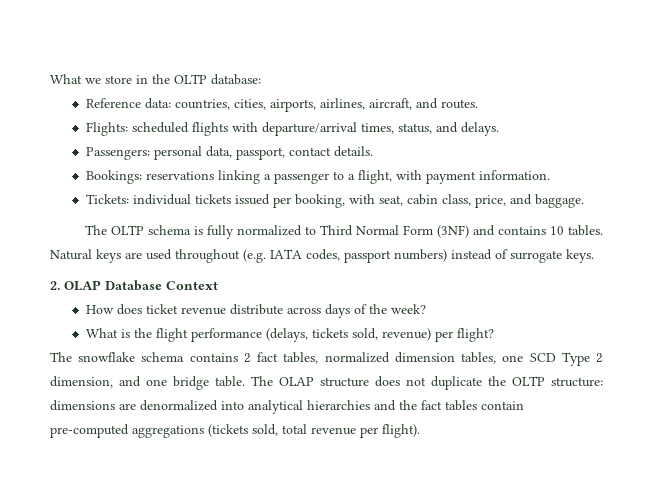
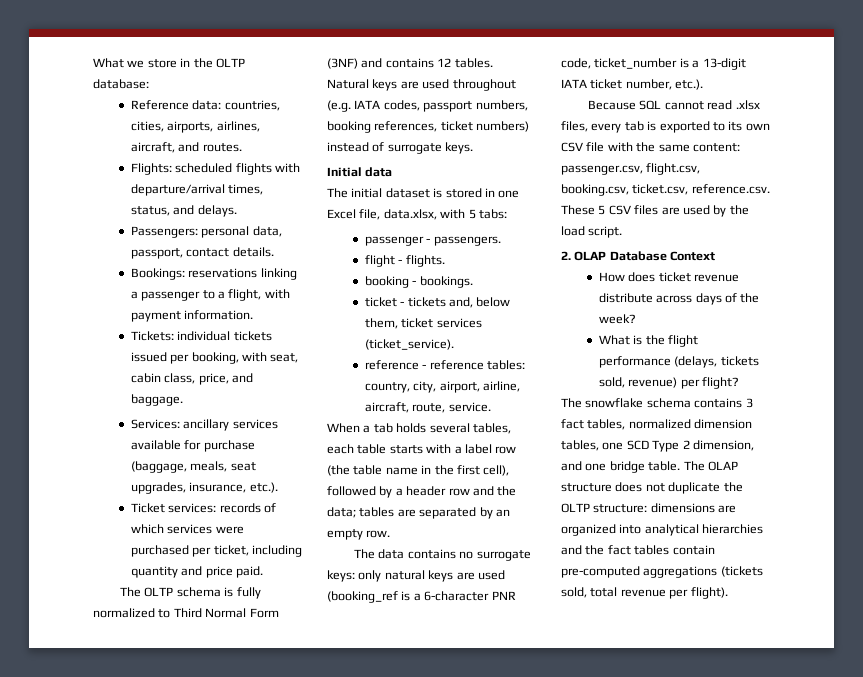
+ Services: ancillary services available for purchase (baggage, meals, seat upgrades, insurance, etc.).
+ Ticket services: records of which services were purchased per ticket, including quantity and price paid.
- The OLTP schema is fully normalized to Third Normal Form (3NF) and contains 10 tables.
+ The OLTP schema is fully normalized to Third Normal Form (3NF) and contains 12 tables.
- Natural keys are used throughout (e.g. IATA codes, passport numbers) instead of surrogate keys.
+ Natural keys are used throughout (e.g. IATA codes, passport numbers, booking references, ticket numbers) instead of surrogate keys.
+ Initial data
+ The initial dataset is stored in one Excel file, data.xlsx, with 5 tabs:
+ passenger - passengers.
+ flight - flights.
+ booking - bookings.
+ ticket - tickets and, below them, ticket services (ticket_service).
+ reference - reference tables: country, city, airport, airline, aircraft, route, service.
+ When a tab holds several tables, each table starts with a label row (the table name in the first cell), followed by a header row and the data; tables are separated by an empty row.
+ The data contains no surrogate keys: only natural keys are used (booking_ref is a 6-character PNR code, ticket_number is a 13-digit IATA ticket number, etc.).
+ Because SQL cannot read .xlsx files, every tab is exported to its own CSV file with the same content: passenger.csv, flight.csv, booking.csv, ticket.csv, reference.csv. These 5 CSV files are used by the load script.
- The snowflake schema contains 2 fact tables, normalized dimension tables, one SCD Type 2 dimension, and one bridge table.
+ The snowflake schema contains 3 fact tables, normalized dimension tables, one SCD Type 2 dimension, and one bridge table.
- The OLAP structure does not duplicate the OLTP structure: dimensions are denormalized into analytical hierarchies and the fact tables contain pre-computed aggregations (tickets sold, total revenue per flight).
+ The OLAP structure does not duplicate the OLTP structure: dimensions are organized into analytical hierarchies and the fact tables contain pre-computed aggregations (tickets sold, total revenue per flight).

